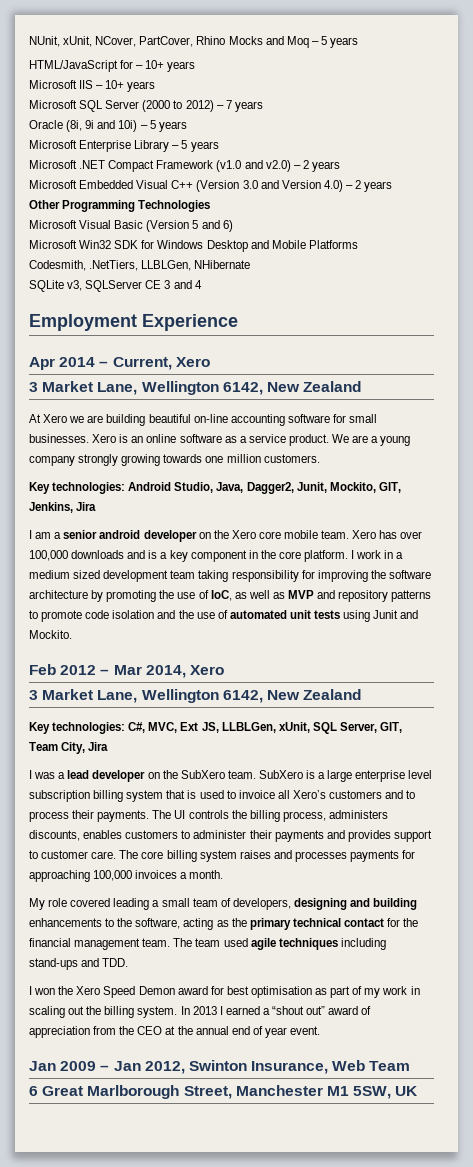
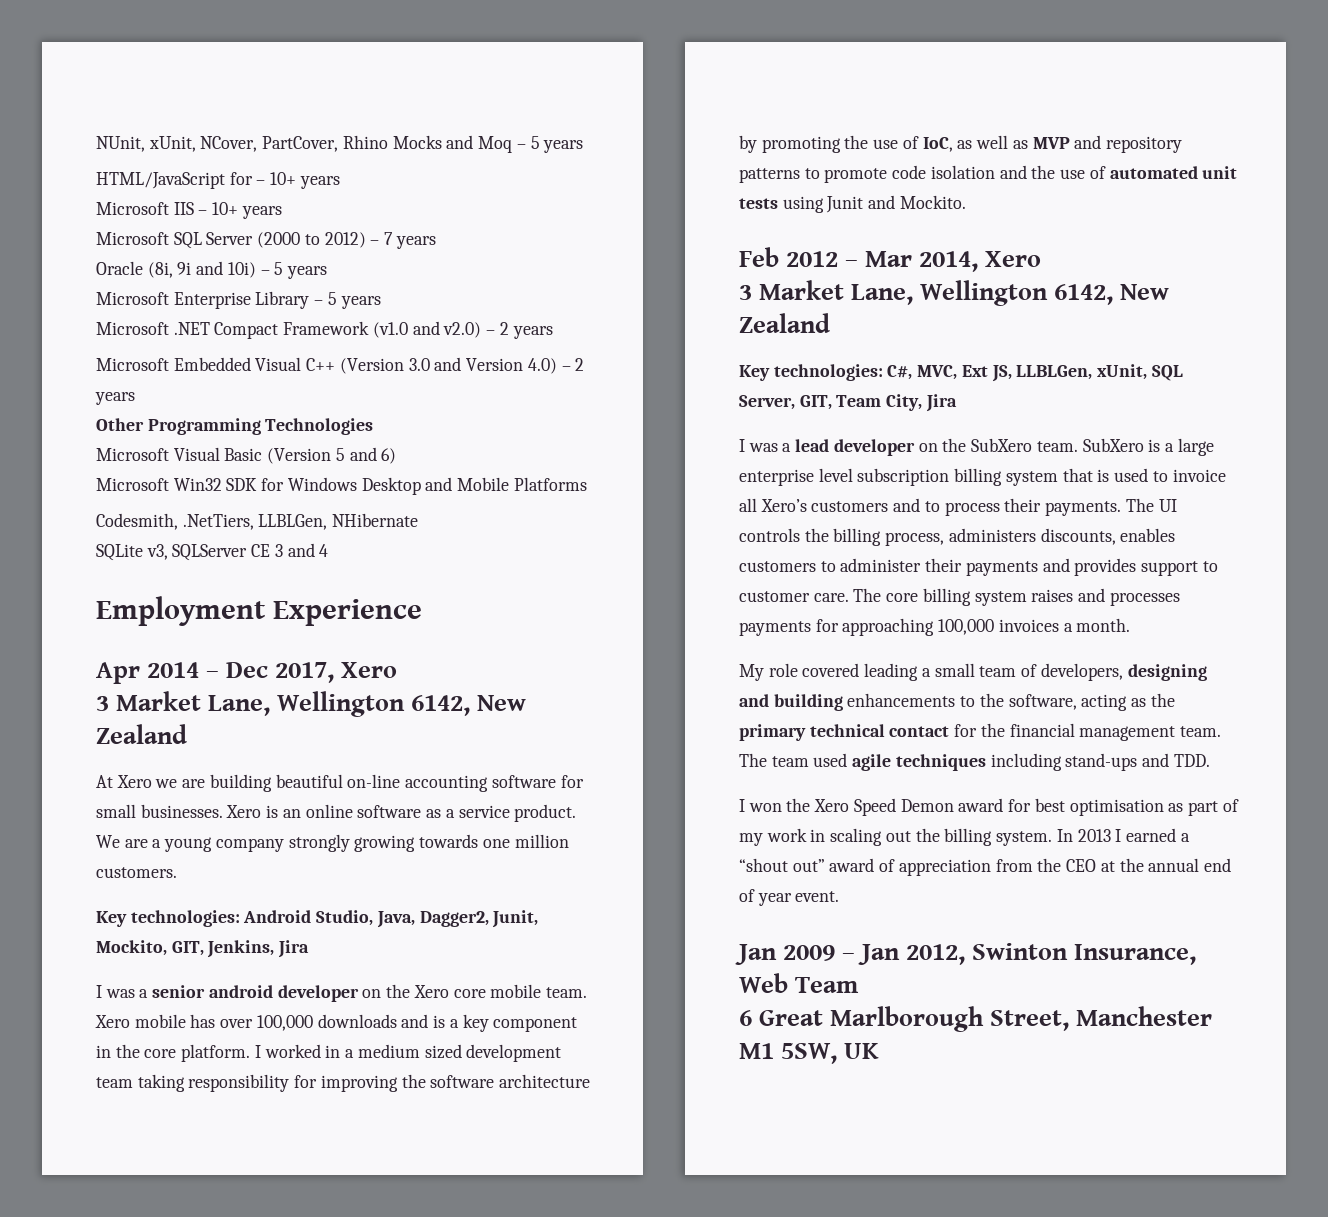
- Apr 2014 – Current, Xero
+ Apr 2014 – Dec 2017, Xero
- I am a senior android developer on the Xero core mobile team.
+ I was a senior android developer on the Xero core mobile team.
- Xero has over 100,000 downloads and is a key component in the core platform.
+ Xero mobile has over 100,000 downloads and is a key component in the core platform.
- I work in a medium sized development team taking responsibility for improving the software architecture by promoting the use of IoC, as well as MVP and repository patterns to promote code isolation and the use of automated unit tests using Junit and Mockito.
+ I worked in a medium sized development team taking responsibility for improving the software architecture by promoting the use of IoC, as well as MVP and repository patterns to promote code isolation and the use of automated unit tests using Junit and Mockito.

